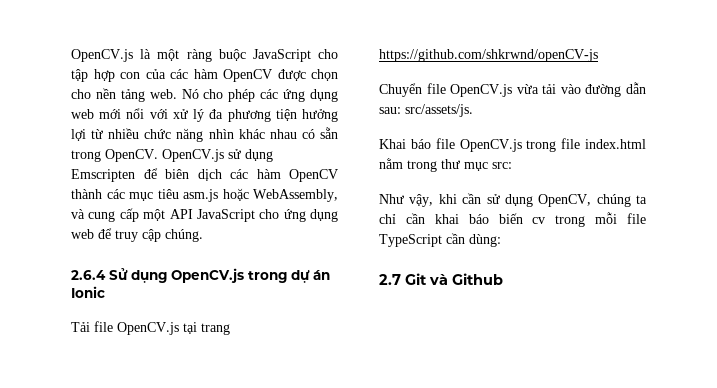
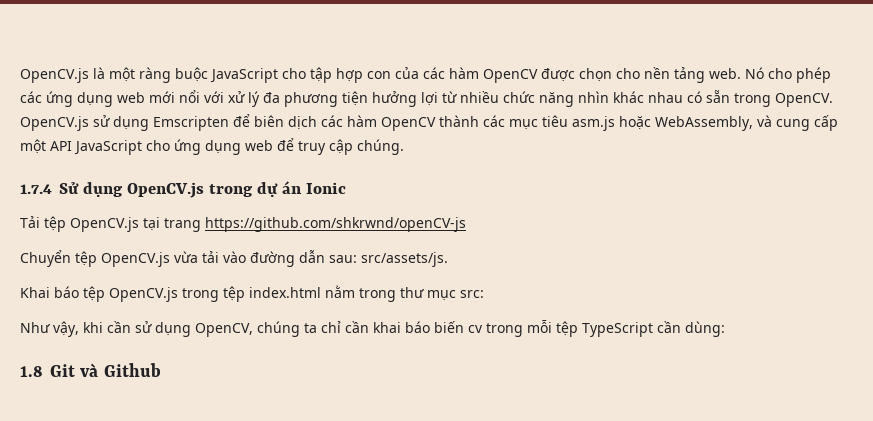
- 2.6.4 Sử dụng OpenCV.js trong dự án Ionic
+ 1.7.4 Sử dụng OpenCV.js trong dự án Ionic
- Tải file OpenCV.js tại trang https://github.com/shkrwnd/openCV-js
+ Tải tệp OpenCV.js tại trang https://github.com/shkrwnd/openCV-js
- Chuyển file OpenCV.js vừa tải vào đường dẫn sau: src/assets/js.
+ Chuyển tệp OpenCV.js vừa tải vào đường dẫn sau: src/assets/js.
- Khai báo file OpenCV.js trong file index.html nằm trong thư mục src:
+ Khai báo tệp OpenCV.js trong tệp index.html nằm trong thư mục src:
- Như vậy, khi cần sử dụng OpenCV, chúng ta chỉ cần khai báo biến cv trong mỗi file TypeScript cần dùng:
+ Như vậy, khi cần sử dụng OpenCV, chúng ta chỉ cần khai báo biến cv trong mỗi tệp TypeScript cần dùng:
- 2.7 Git và Github
+ 1.8 Git và Github

